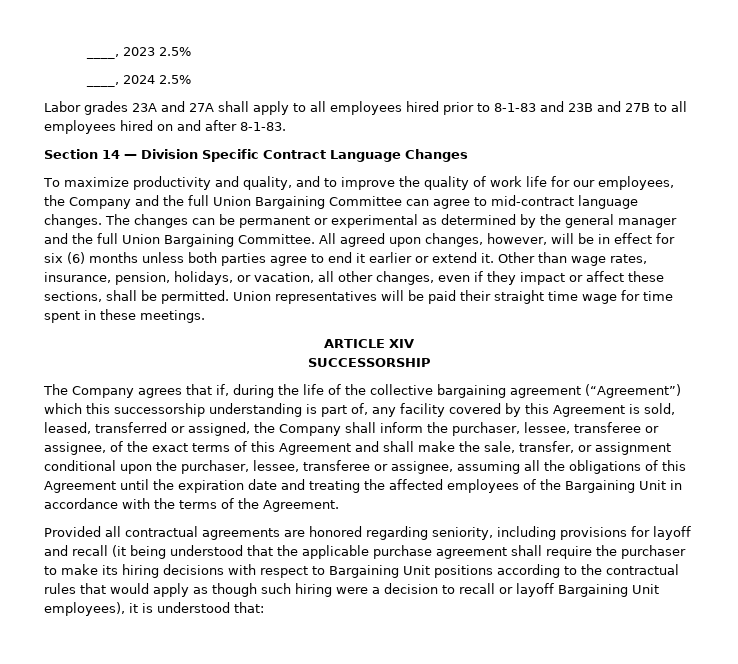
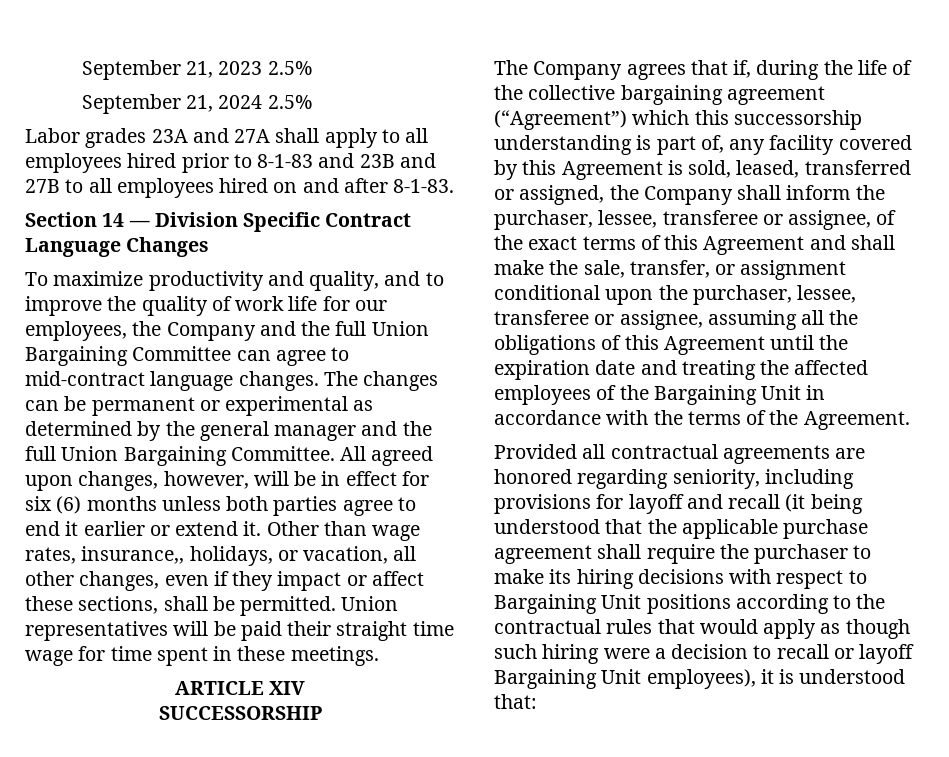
- ____, 2023 2.5%
+ September 21, 2023 2.5%
- ____, 2024 2.5%
+ September 21, 2024 2.5%
- Other than wage rates, insurance, pension, holidays, or vacation, all other changes, even if they impact or affect these sections, shall be permitted.
+ Other than wage rates, insurance,, holidays, or vacation, all other changes, even if they impact or affect these sections, shall be permitted.

